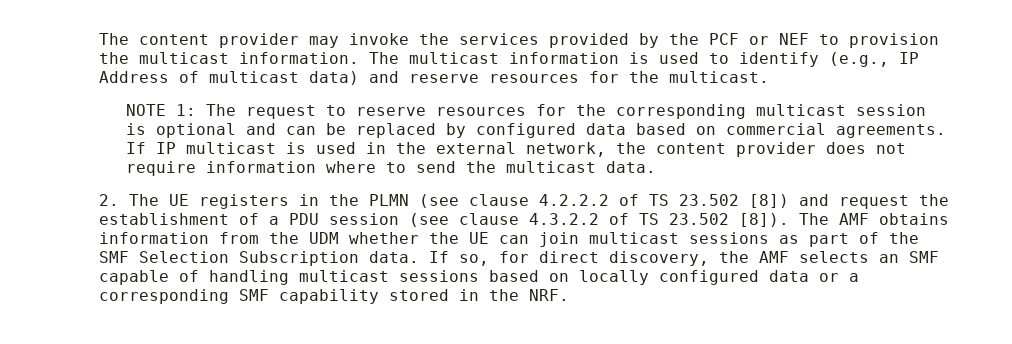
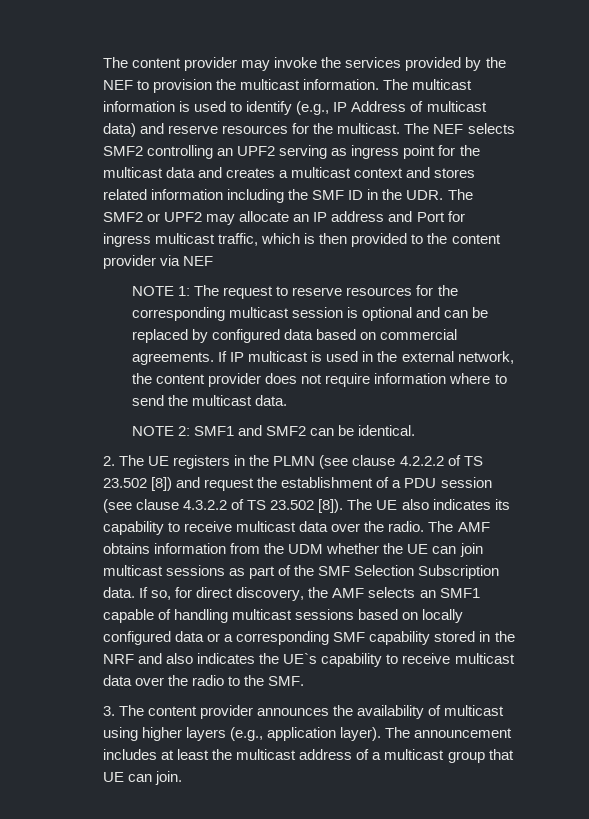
- The content provider may invoke the services provided by the PCF or NEF to provision the multicast information.
+ The content provider may invoke the services provided by the NEF to provision the multicast information.
+ The NEF selects SMF2 controlling an UPF2 serving as ingress point for the multicast data and creates a multicast context and stores related information including the SMF ID in the UDR. The SMF2 or UPF2 may allocate an IP address and Port for ingress multicast traffic, which is then provided to the content provider via NEF
+ NOTE 2: SMF1 and SMF2 can be identical.
- The AMF obtains information from the UDM whether the UE can join multicast sessions as part of the SMF Selection Subscription data.
+ The UE also indicates its capability to receive multicast data over the radio. The AMF obtains information from the UDM whether the UE can join multicast sessions as part of the SMF Selection Subscription data.
- If so, for direct discovery, the AMF selects an SMF capable of handling multicast sessions based on locally configured data or a corresponding SMF capability stored in the NRF.
+ If so, for direct discovery, the AMF selects an SMF1 capable of handling multicast sessions based on locally configured data or a corresponding SMF capability stored in the NRF and also indicates the UE`s capability to receive multicast data over the radio to the SMF.
+ 3. The content provider announces the availability of multicast using higher layers (e.g., application layer). The announcement includes at least the multicast address of a multicast group that UE can join.

